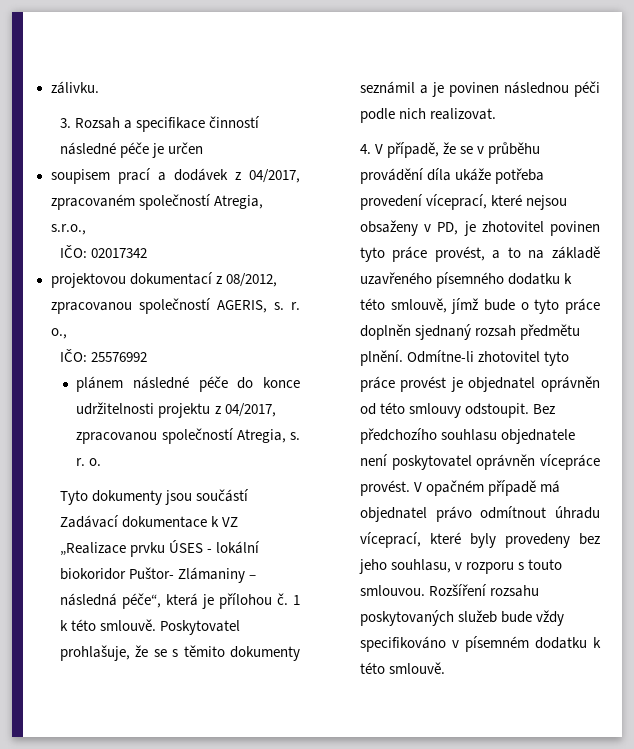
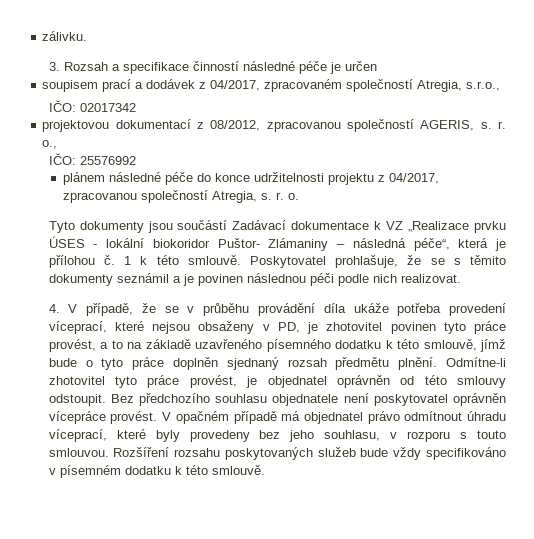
- Odmítne-li zhotovitel tyto práce provést je objednatel oprávněn od této smlouvy odstoupit.
+ Odmítne-li zhotovitel tyto práce provést, je objednatel oprávněn od této smlouvy odstoupit.

